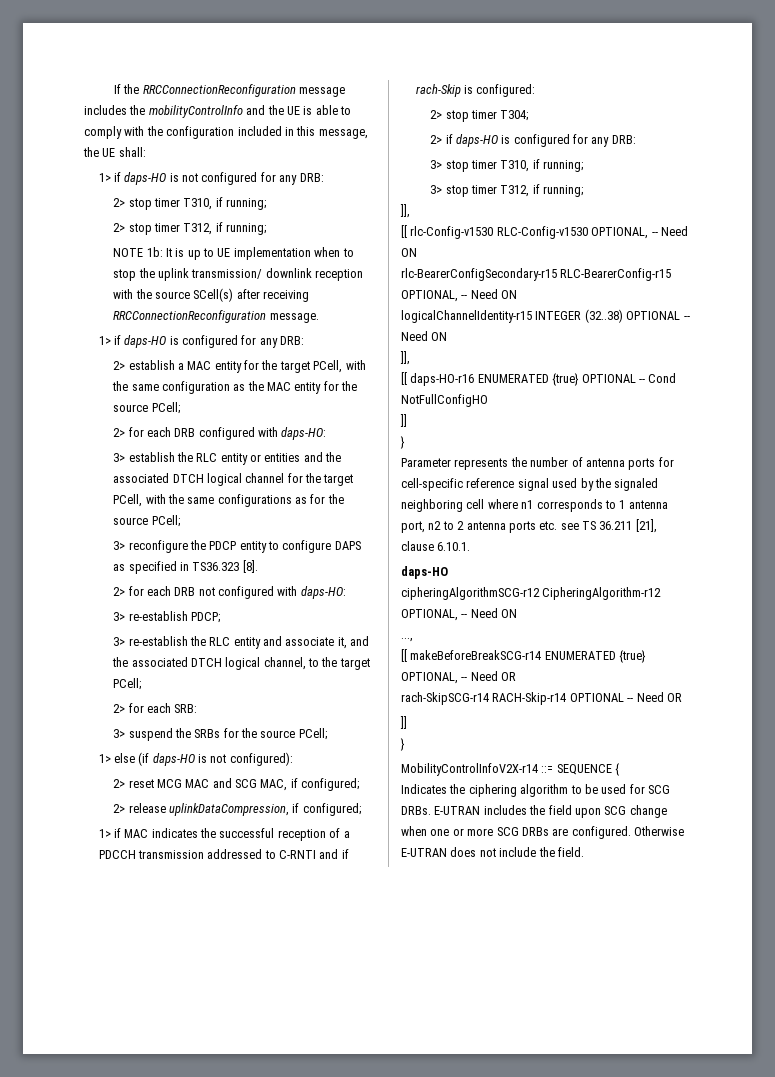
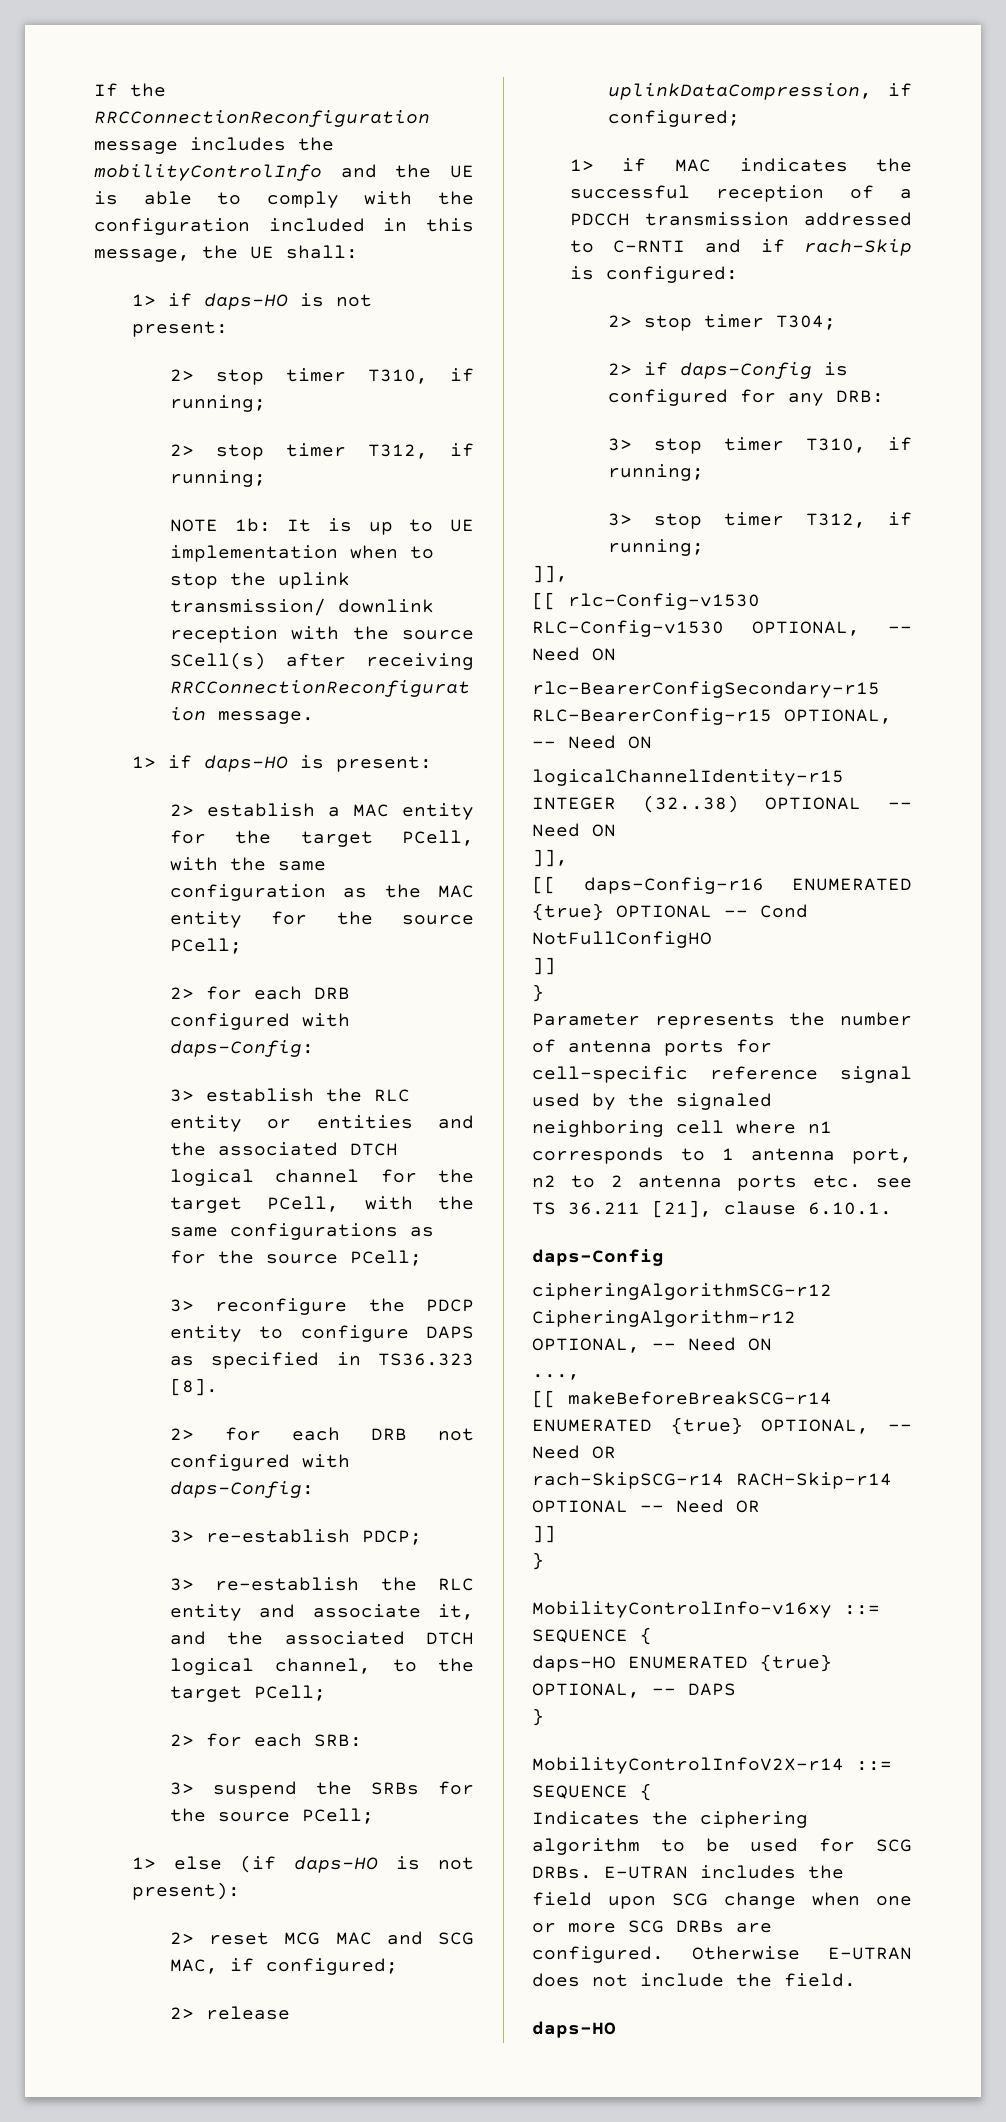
- 1> if daps-HO is not configured for any DRB:
+ 1> if daps-HO is not present:
- 1> if daps-HO is configured for any DRB:
+ 1> if daps-HO is present:
- 2> for each DRB configured with daps-HO:
+ 2> for each DRB configured with daps-Config:
- 2> for each DRB not configured with daps-HO:
+ 2> for each DRB not configured with daps-Config:
- 1> else (if daps-HO is not configured):
+ 1> else (if daps-HO is not present):
- 2> if daps-HO is configured for any DRB:
+ 2> if daps-Config is configured for any DRB:
- [[ daps-HO-r16 ENUMERATED {true} OPTIONAL -- Cond NotFullConfigHO
+ [[ daps-Config-r16 ENUMERATED {true} OPTIONAL -- Cond NotFullConfigHO
  Parameter represents the number of antenna ports for cell-specific reference signal used by the signaled neighboring cell where n1 corresponds to 1 antenna port, n2 to 2 antenna ports etc. see TS 36.211 [21], clause 6.10.1.
- daps-HO
+ daps-Config
+ MobilityControlInfo-v16xy ::= SEQUENCE {
+ daps-HO ENUMERATED {true} OPTIONAL, -- DAPS
+ }
  Otherwise E-UTRAN does not include the field.
+ daps-HO

